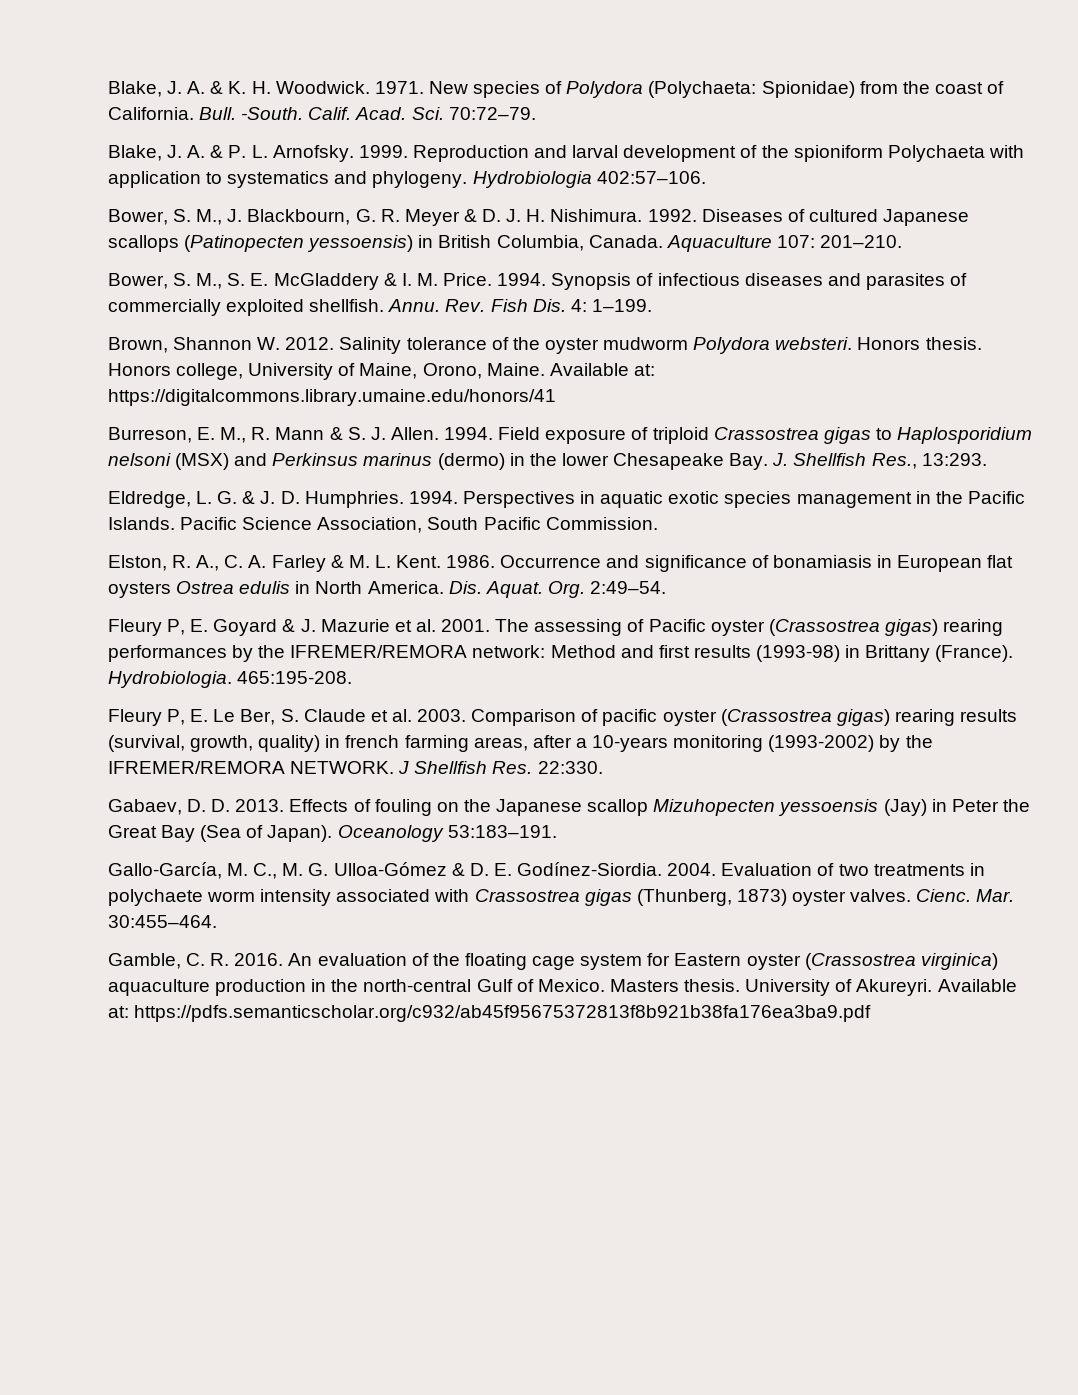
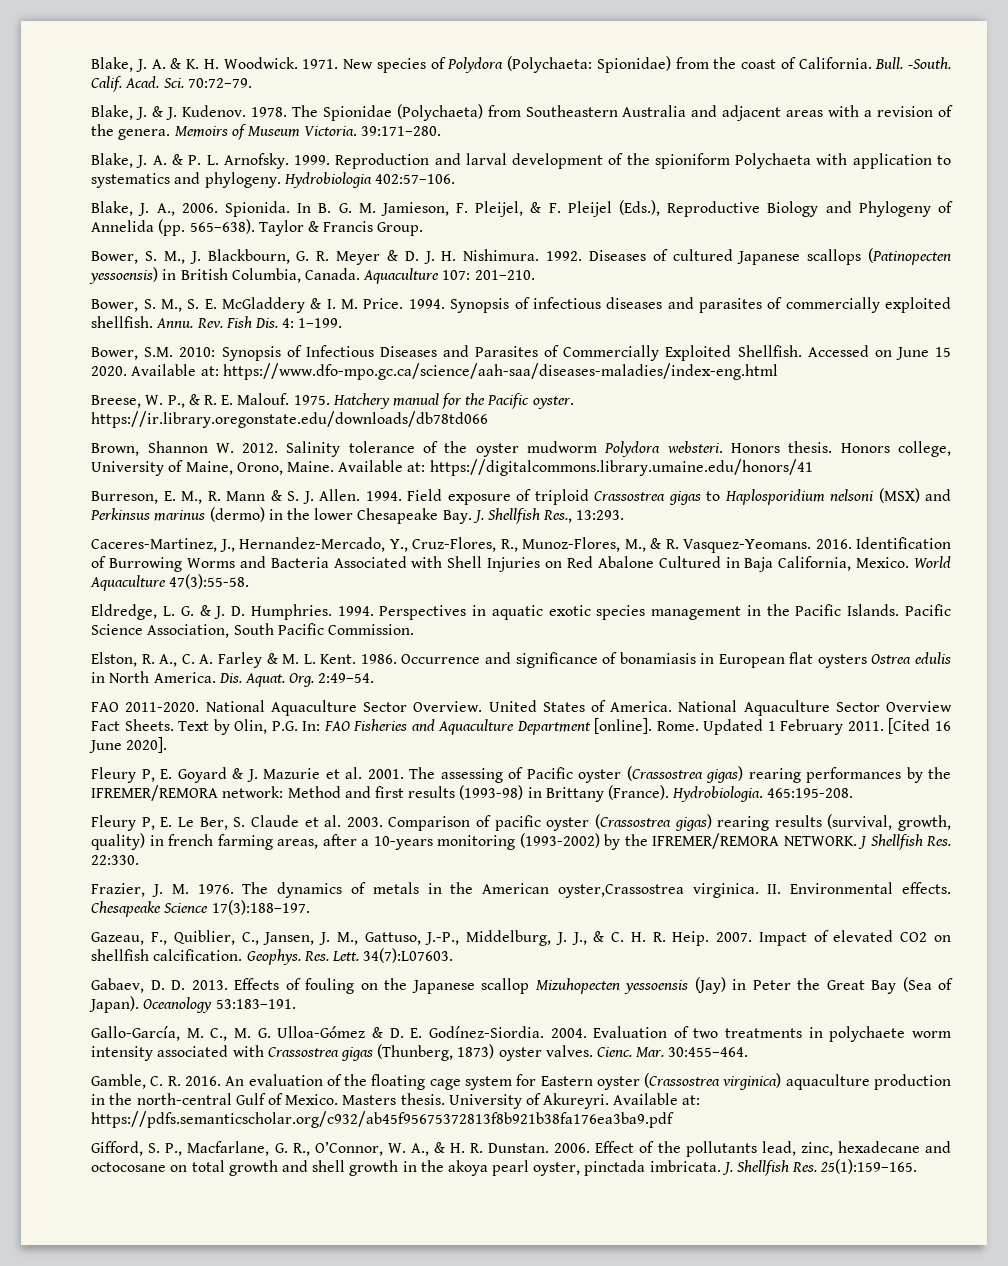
+ Blake, J. & J. Kudenov. 1978. The Spionidae (Polychaeta) from Southeastern Australia and adjacent areas with a revision of the genera. Memoirs of Museum Victoria. 39:171–280.
+ Blake, J. A., 2006. Spionida. In B. G. M. Jamieson, F. Pleijel, & F. Pleijel (Eds.), Reproductive Biology and Phylogeny of Annelida (pp. 565–638). Taylor & Francis Group.
+ Bower, S.M. 2010: Synopsis of Infectious Diseases and Parasites of Commercially Exploited Shellfish. Accessed on June 15 2020. Available at: https://www.dfo-mpo.gc.ca/science/aah-saa/diseases-maladies/index-eng.html
+ Breese, W. P., & R. E. Malouf. 1975. Hatchery manual for the Pacific oyster. https://ir.library.oregonstate.edu/downloads/db78td066
+ Caceres-Martinez, J., Hernandez-Mercado, Y., Cruz-Flores, R., Munoz-Flores, M., & R. Vasquez-Yeomans. 2016. Identification of Burrowing Worms and Bacteria Associated with Shell Injuries on Red Abalone Cultured in Baja California, Mexico. World Aquaculture 47(3):55-58.
+ FAO 2011-2020. National Aquaculture Sector Overview. United States of America. National Aquaculture Sector Overview Fact Sheets. Text by Olin, P.G. In: FAO Fisheries and Aquaculture Department [online]. Rome. Updated 1 February 2011. [Cited 16 June 2020].
+ Frazier, J. M. 1976. The dynamics of metals in the American oyster,Crassostrea virginica. II. Environmental effects. Chesapeake Science 17(3):188–197.
+ Gazeau, F., Quiblier, C., Jansen, J. M., Gattuso, J.-P., Middelburg, J. J., & C. H. R. Heip. 2007. Impact of elevated CO2 on shellfish calcification. Geophys. Res. Lett. 34(7):L07603.
+ Gifford, S. P., Macfarlane, G. R., O’Connor, W. A., & H. R. Dunstan. 2006. Effect of the pollutants lead, zinc, hexadecane and octocosane on total growth and shell growth in the akoya pearl oyster, pinctada imbricata. J. Shellfish Res. 25(1):159–165.

